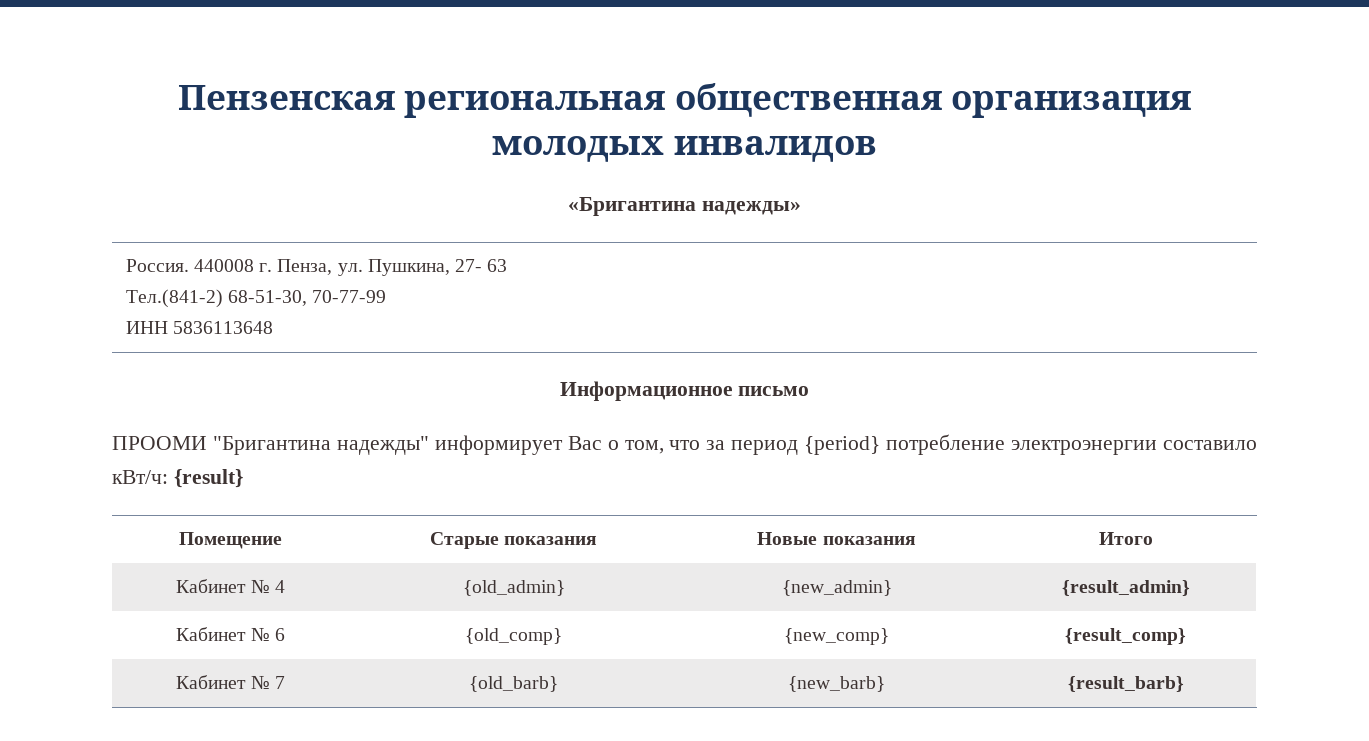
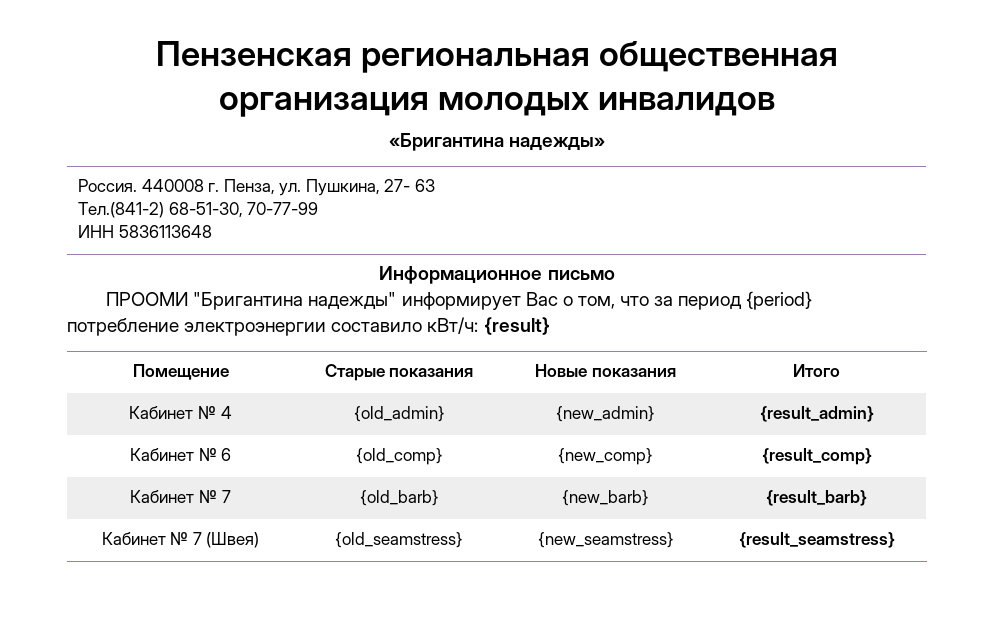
+ Кабинет № 7 (Швея) | {old_seamstress} | {new_seamstress} | {result_seamstress}

